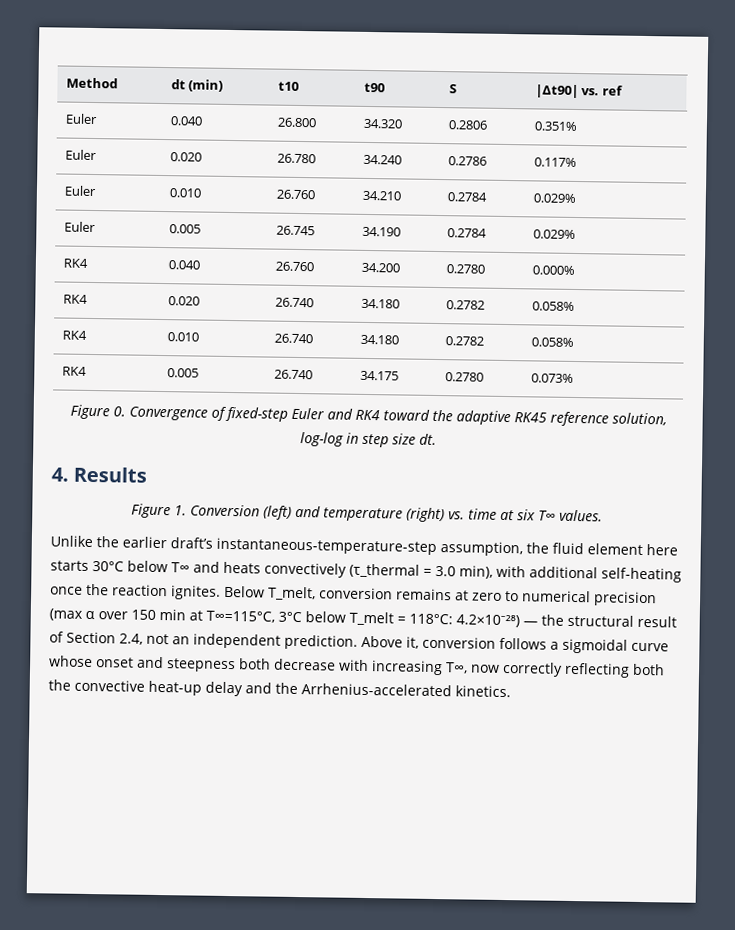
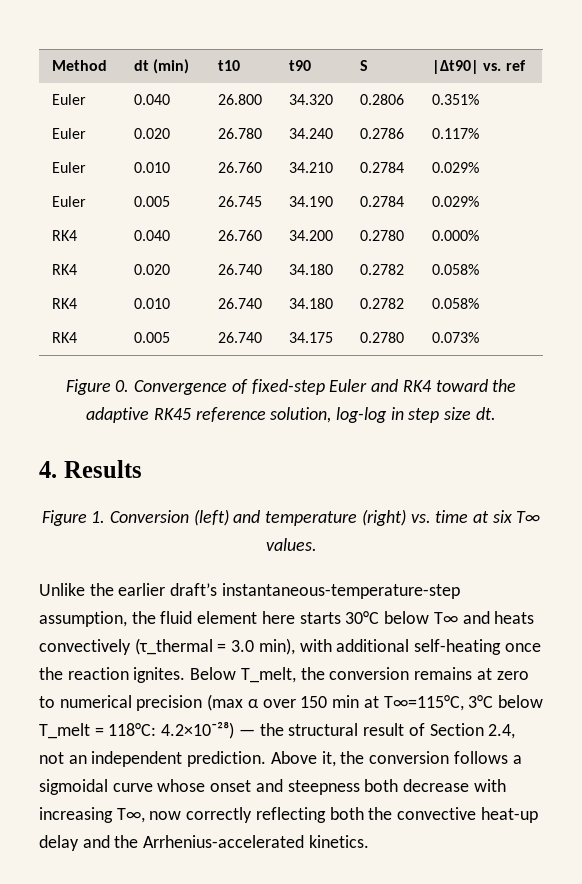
- Below T_melt, conversion remains at zero to numerical precision (max α over 150 min at T∞=115°C, 3°C below T_melt = 118°C: 4.2×10⁻²⁸) — the structural result of Section 2.4, not an independent prediction.
+ Below T_melt, the conversion remains at zero to numerical precision (max α over 150 min at T∞=115°C, 3°C below T_melt = 118°C: 4.2×10⁻²⁸) — the structural result of Section 2.4, not an independent prediction.
- Above it, conversion follows a sigmoidal curve whose onset and steepness both decrease with increasing T∞, now correctly reflecting both the convective heat-up delay and the Arrhenius-accelerated kinetics.
+ Above it, the conversion follows a sigmoidal curve whose onset and steepness both decrease with increasing T∞, now correctly reflecting both the convective heat-up delay and the Arrhenius-accelerated kinetics.

